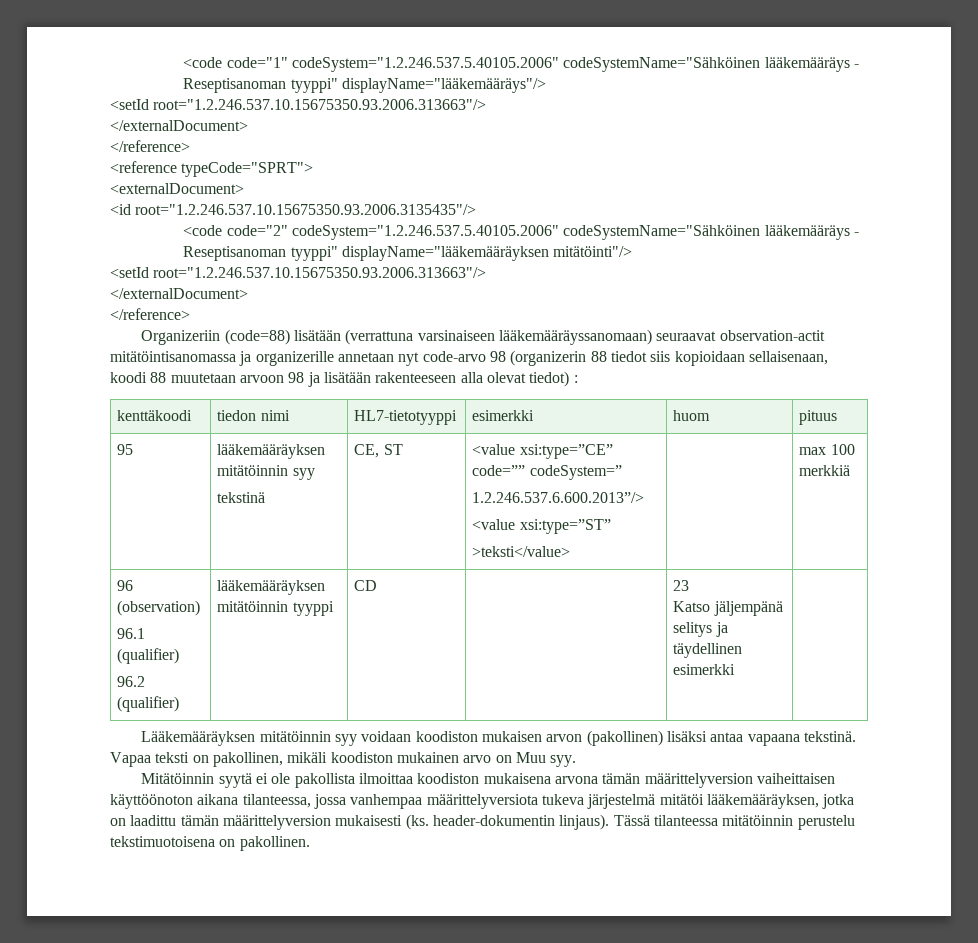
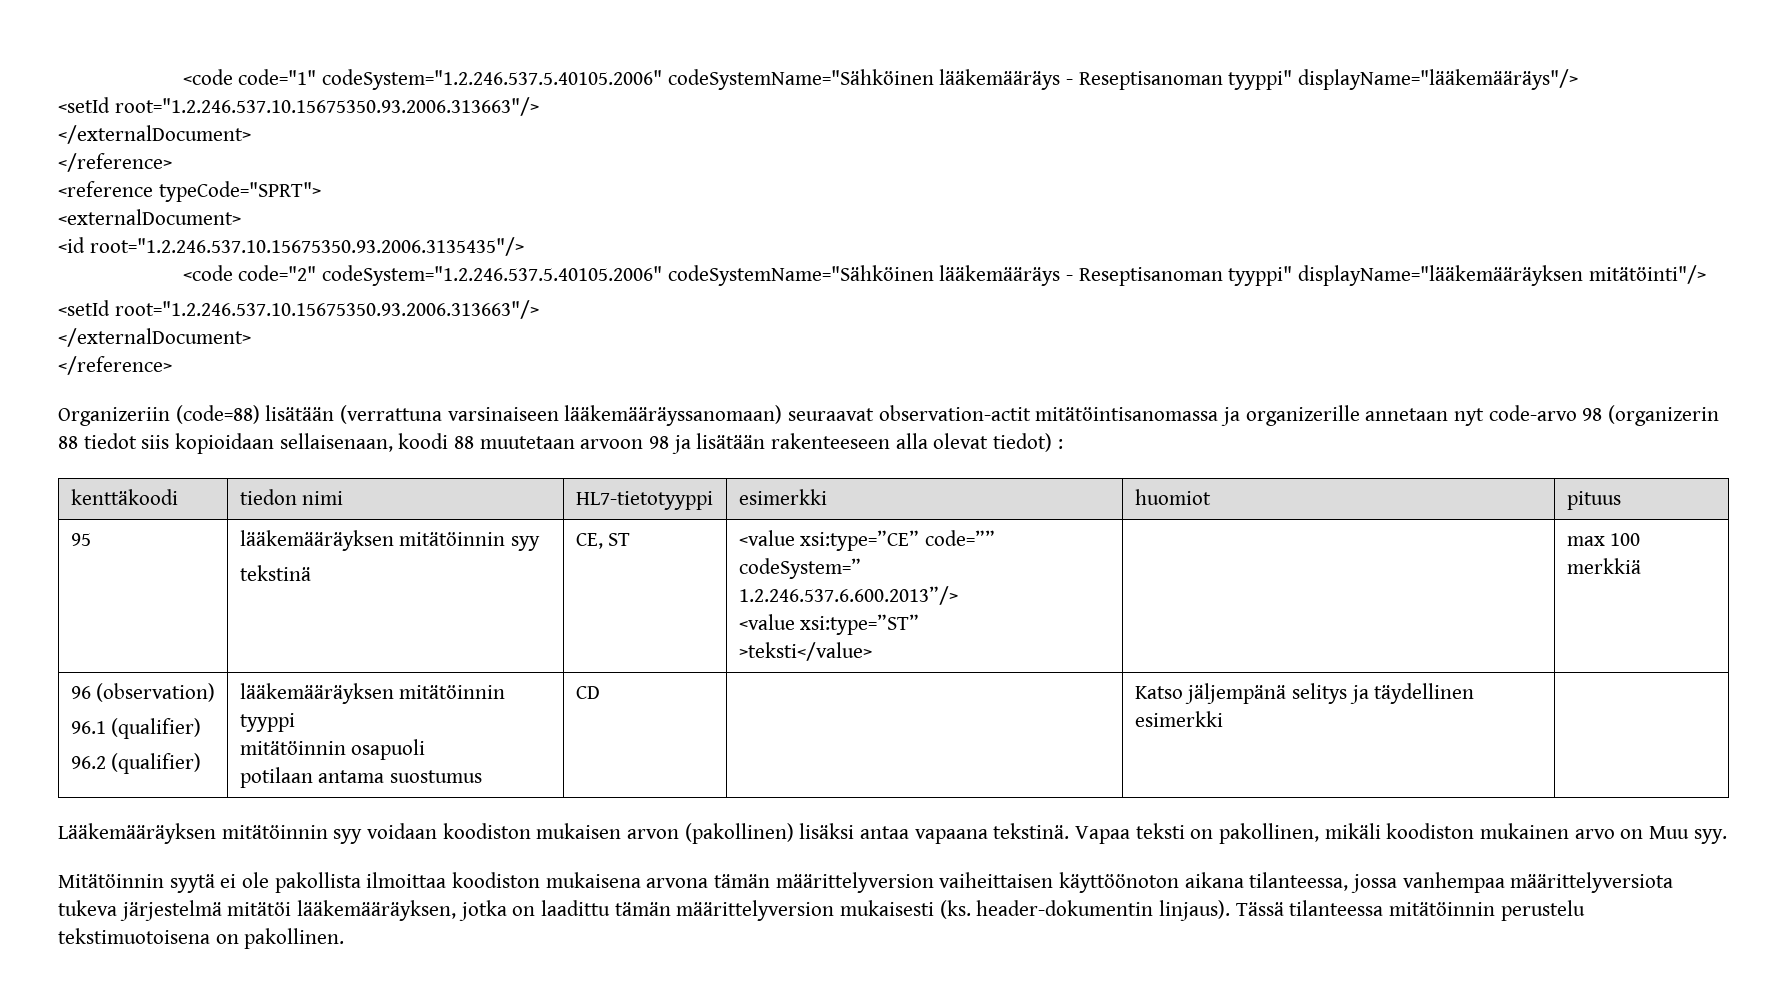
- kenttäkoodi | tiedon nimi | HL7-tietotyyppi | esimerkki | huom | pituus
+ kenttäkoodi | tiedon nimi | HL7-tietotyyppi | esimerkki | huomiot | pituus
  96 (observation)
  96.1 (qualifier)
- 96.2 (qualifier) | lääkemääräyksen mitätöinnin tyyppi | CD | | 23
- Katso jäljempänä selitys ja täydellinen esimerkki |
+ 96.2 (qualifier) | lääkemääräyksen mitätöinnin tyyppi
+ mitätöinnin osapuoli
+ potilaan antama suostumus | CD | | Katso jäljempänä selitys ja täydellinen esimerkki |

